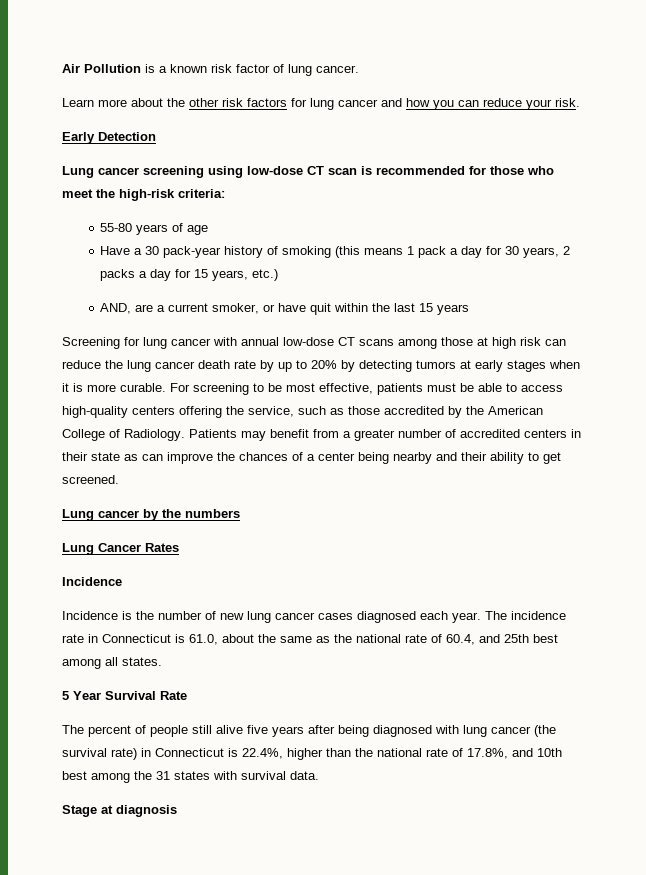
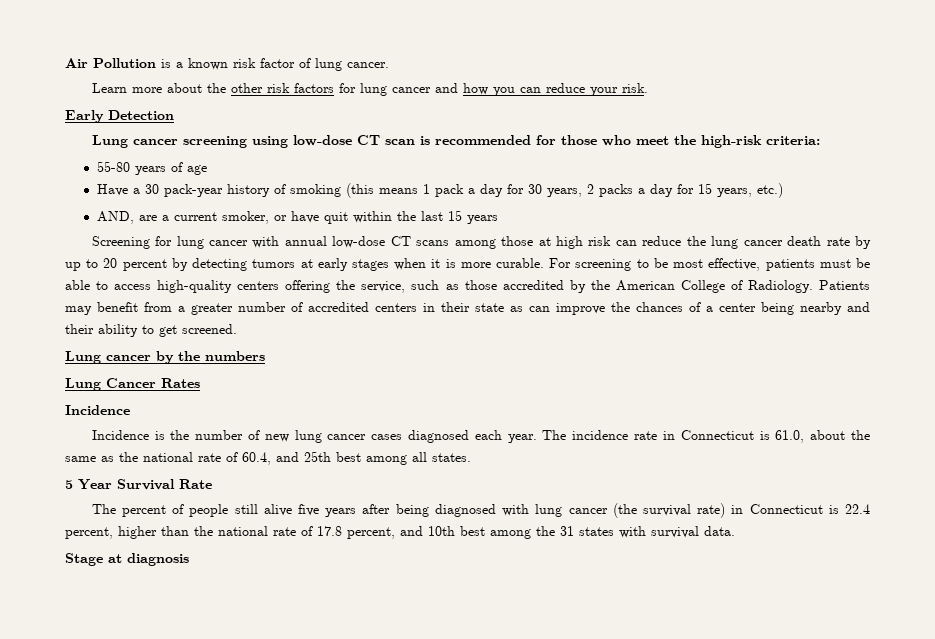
- Screening for lung cancer with annual low-dose CT scans among those at high risk can reduce the lung cancer death rate by up to 20% by detecting tumors at early stages when it is more curable.
+ Screening for lung cancer with annual low-dose CT scans among those at high risk can reduce the lung cancer death rate by up to 20 percent by detecting tumors at early stages when it is more curable.
- The percent of people still alive five years after being diagnosed with lung cancer (the survival rate) in Connecticut is 22.4%, higher than the national rate of 17.8%, and 10th best among the 31 states with survival data.
+ The percent of people still alive five years after being diagnosed with lung cancer (the survival rate) in Connecticut is 22.4 percent, higher than the national rate of 17.8 percent, and 10th best among the 31 states with survival data.

